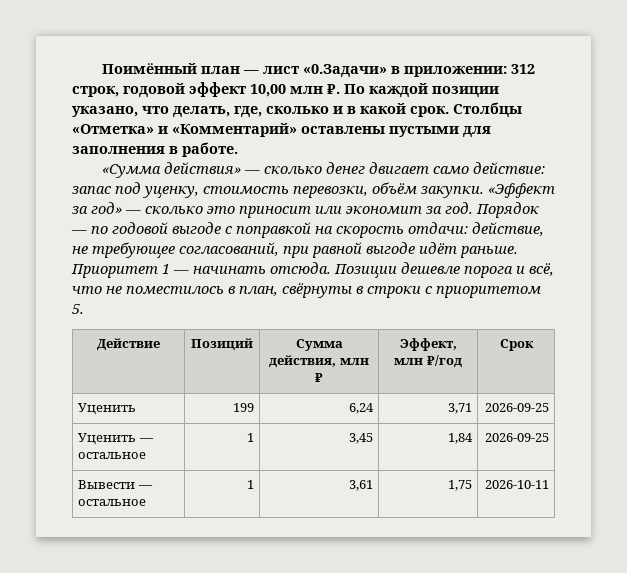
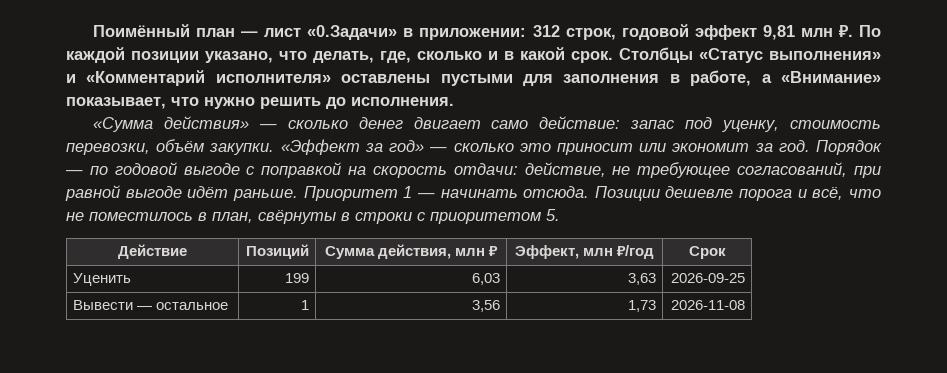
- Поимённый план — лист «0.Задачи» в приложении: 312 строк, годовой эффект 10,00 млн ₽.
+ Поимённый план — лист «0.Задачи» в приложении: 312 строк, годовой эффект 9,81 млн ₽.
- Столбцы «Отметка» и «Комментарий» оставлены пустыми для заполнения в работе.
+ Столбцы «Статус выполнения» и «Комментарий исполнителя» оставлены пустыми для заполнения в работе, а «Внимание» показывает, что нужно решить до исполнения.
- Уценить | 199 | 6,24 | 3,71 | 2026-09-25
- Уценить — остальное | 1 | 3,45 | 1,84 | 2026-09-25
+ Уценить | 199 | 6,03 | 3,63 | 2026-09-25
- Вывести — остальное | 1 | 3,61 | 1,75 | 2026-10-11
+ Вывести — остальное | 1 | 3,56 | 1,73 | 2026-11-08

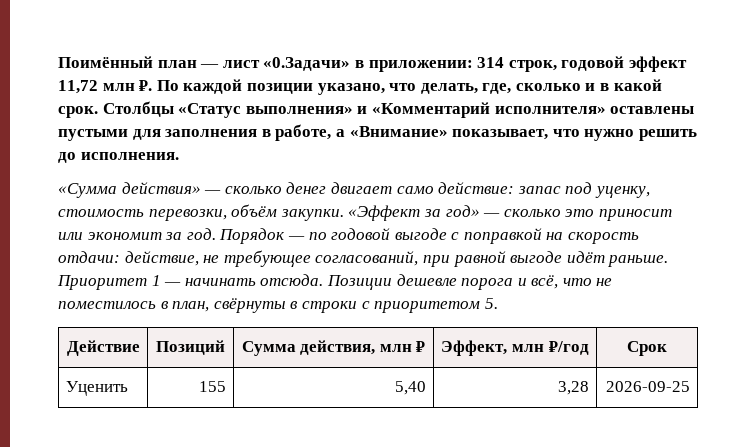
- Поимённый план — лист «0.Задачи» в приложении: 312 строк, годовой эффект 9,81 млн ₽.
+ Поимённый план — лист «0.Задачи» в приложении: 314 строк, годовой эффект 11,72 млн ₽.
- Уценить | 199 | 6,03 | 3,63 | 2026-09-25
- Вывести — остальное | 1 | 3,56 | 1,73 | 2026-11-08
+ Уценить | 155 | 5,40 | 3,28 | 2026-09-25

